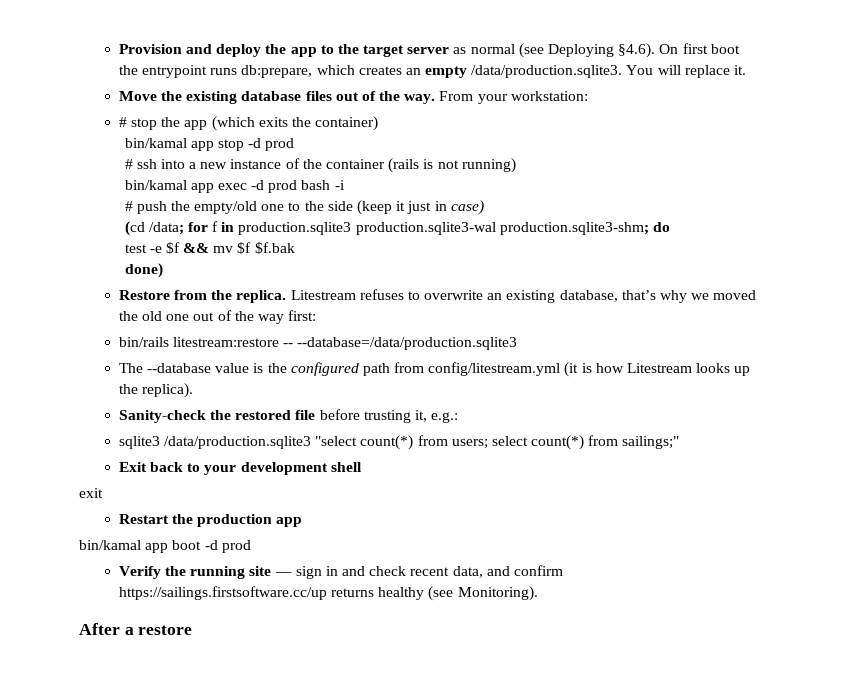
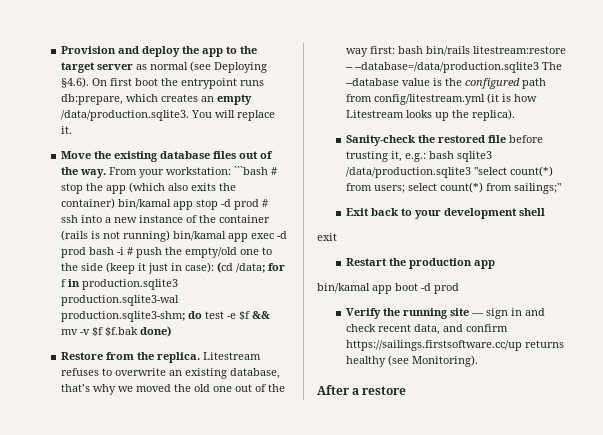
- From your workstation:
- # stop the app (which exits the container)
- bin/kamal app stop -d prod
- # ssh into a new instance of the container (rails is not running)
- bin/kamal app exec -d prod bash -i
- # push the empty/old one to the side (keep it just in case)
- (cd /data;
+ From your workstation: ```bash # stop the app (which also exits the container) bin/kamal app stop -d prod # ssh into a new instance of the container (rails is not running) bin/kamal app exec -d prod bash -i # push the empty/old one to the side (keep it just in case): (cd /data;
- do
- test -e $f && mv $f $f.bak
- done)
+ do test -e $f && mv -v $f $f.bak done)
- Litestream refuses to overwrite an existing database, that’s why we moved the old one out of the way first:
- bin/rails litestream:restore -- --database=/data/production.sqlite3
- The --database value is the configured path from config/litestream.yml (it is how Litestream looks up the replica).
+ Litestream refuses to overwrite an existing database, that’s why we moved the old one out of the way first: bash bin/rails litestream:restore -- --database=/data/production.sqlite3 The --database value is the configured path from config/litestream.yml (it is how Litestream looks up the replica).
- Sanity-check the restored file before trusting it, e.g.:
- sqlite3 /data/production.sqlite3 "select count(*) from users; select count(*) from sailings;"
+ Sanity-check the restored file before trusting it, e.g.: bash sqlite3 /data/production.sqlite3 "select count(*) from users; select count(*) from sailings;"

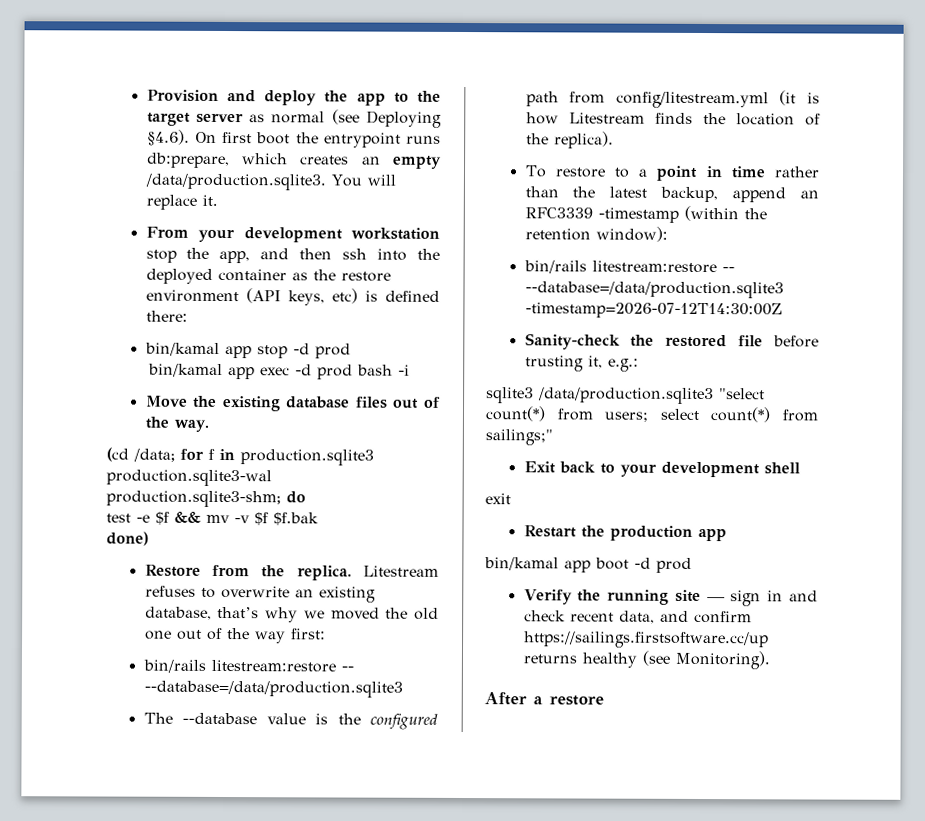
+ From your development workstation stop the app, and then ssh into the deployed container as the restore environment (API keys, etc) is defined there:
+ bin/kamal app stop -d prod
+ bin/kamal app exec -d prod bash -i
- Move the existing database files out of the way. From your workstation: ```bash # stop the app (which also exits the container) bin/kamal app stop -d prod # ssh into a new instance of the container (rails is not running) bin/kamal app exec -d prod bash -i # push the empty/old one to the side (keep it just in case): (cd /data; for f in production.sqlite3 production.sqlite3-wal production.sqlite3-shm; do test -e $f && mv -v $f $f.bak done)
+ Move the existing database files out of the way.
+ (cd /data; for f in production.sqlite3 production.sqlite3-wal production.sqlite3-shm; do
+ test -e $f && mv -v $f $f.bak
+ done)
- Litestream refuses to overwrite an existing database, that’s why we moved the old one out of the way first: bash bin/rails litestream:restore -- --database=/data/production.sqlite3 The --database value is the configured path from config/litestream.yml (it is how Litestream looks up the replica).
+ Litestream refuses to overwrite an existing database, that’s why we moved the old one out of the way first:
+ bin/rails litestream:restore -- --database=/data/production.sqlite3
+ The --database value is the configured path from config/litestream.yml (it is how Litestream finds the location of the replica).
+ To restore to a point in time rather than the latest backup, append an RFC3339 -timestamp (within the retention window):
+ bin/rails litestream:restore -- --database=/data/production.sqlite3 -timestamp=2026-07-12T14:30:00Z
- Sanity-check the restored file before trusting it, e.g.: bash sqlite3 /data/production.sqlite3 "select count(*) from users; select count(*) from sailings;"
+ Sanity-check the restored file before trusting it, e.g.:
+ sqlite3 /data/production.sqlite3 "select count(*) from users; select count(*) from sailings;"

